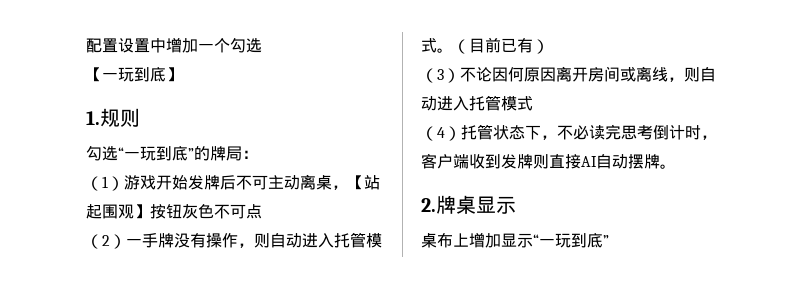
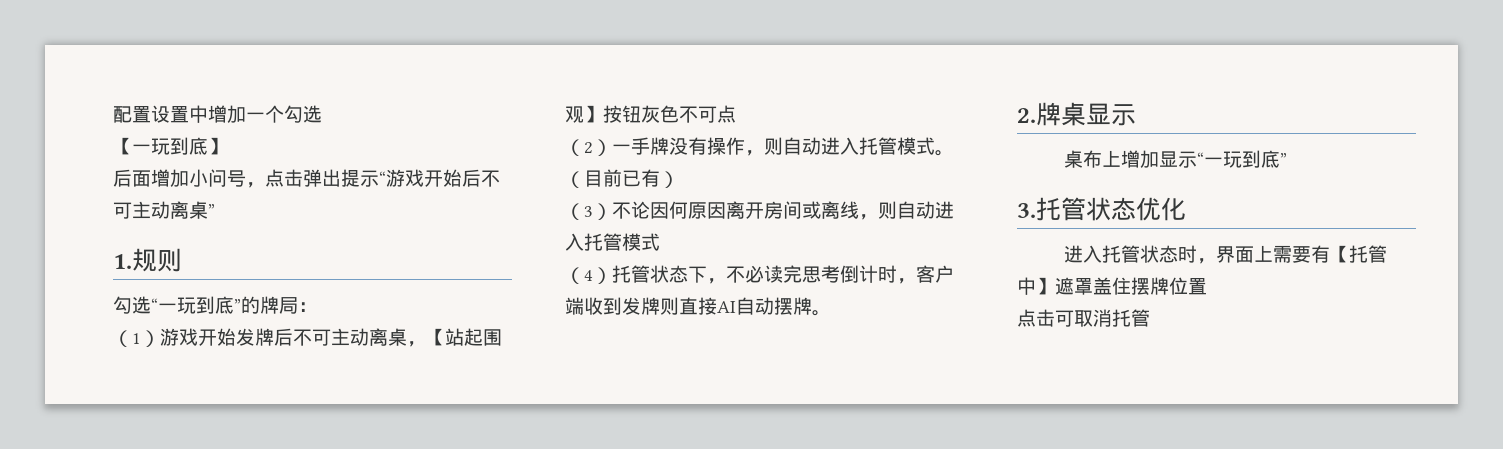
+ 后面增加小问号，点击弹出提示“游戏开始后不可主动离桌”
+ 3.托管状态优化
+ 进入托管状态时，界面上需要有【托管中】遮罩盖住摆牌位置
+ 点击可取消托管

